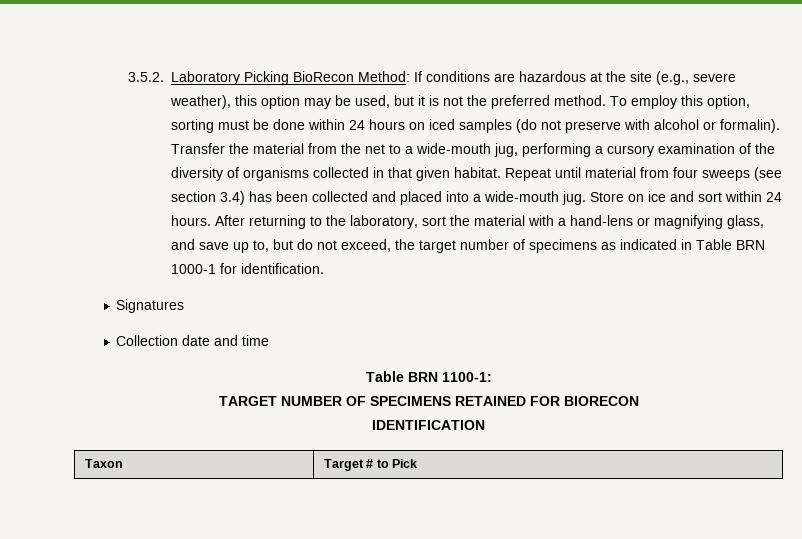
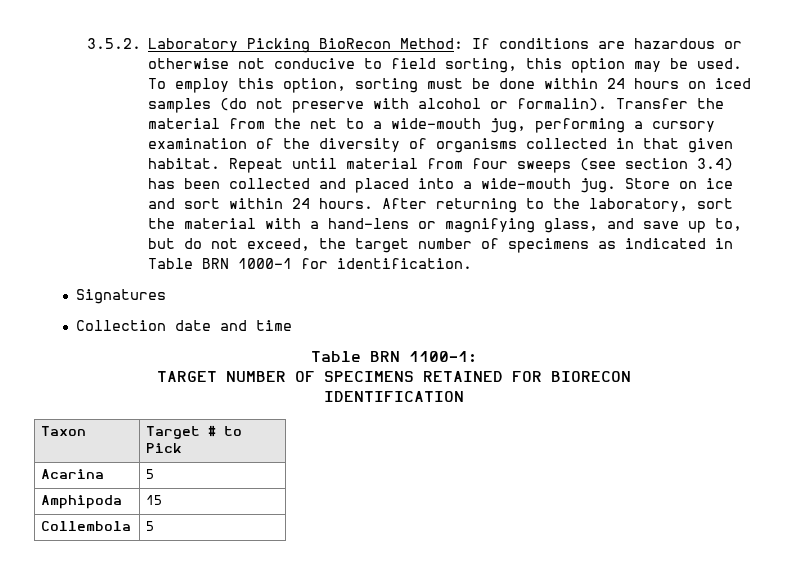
- 3.5.2. Laboratory Picking BioRecon Method: If conditions are hazardous at the site (e.g., severe weather), this option may be used, but it is not the preferred method.
+ 3.5.2. Laboratory Picking BioRecon Method: If conditions are hazardous or otherwise not conducive to field sorting, this option may be used.
+ Acarina | 5
+ Amphipoda | 15
+ Collembola | 5

